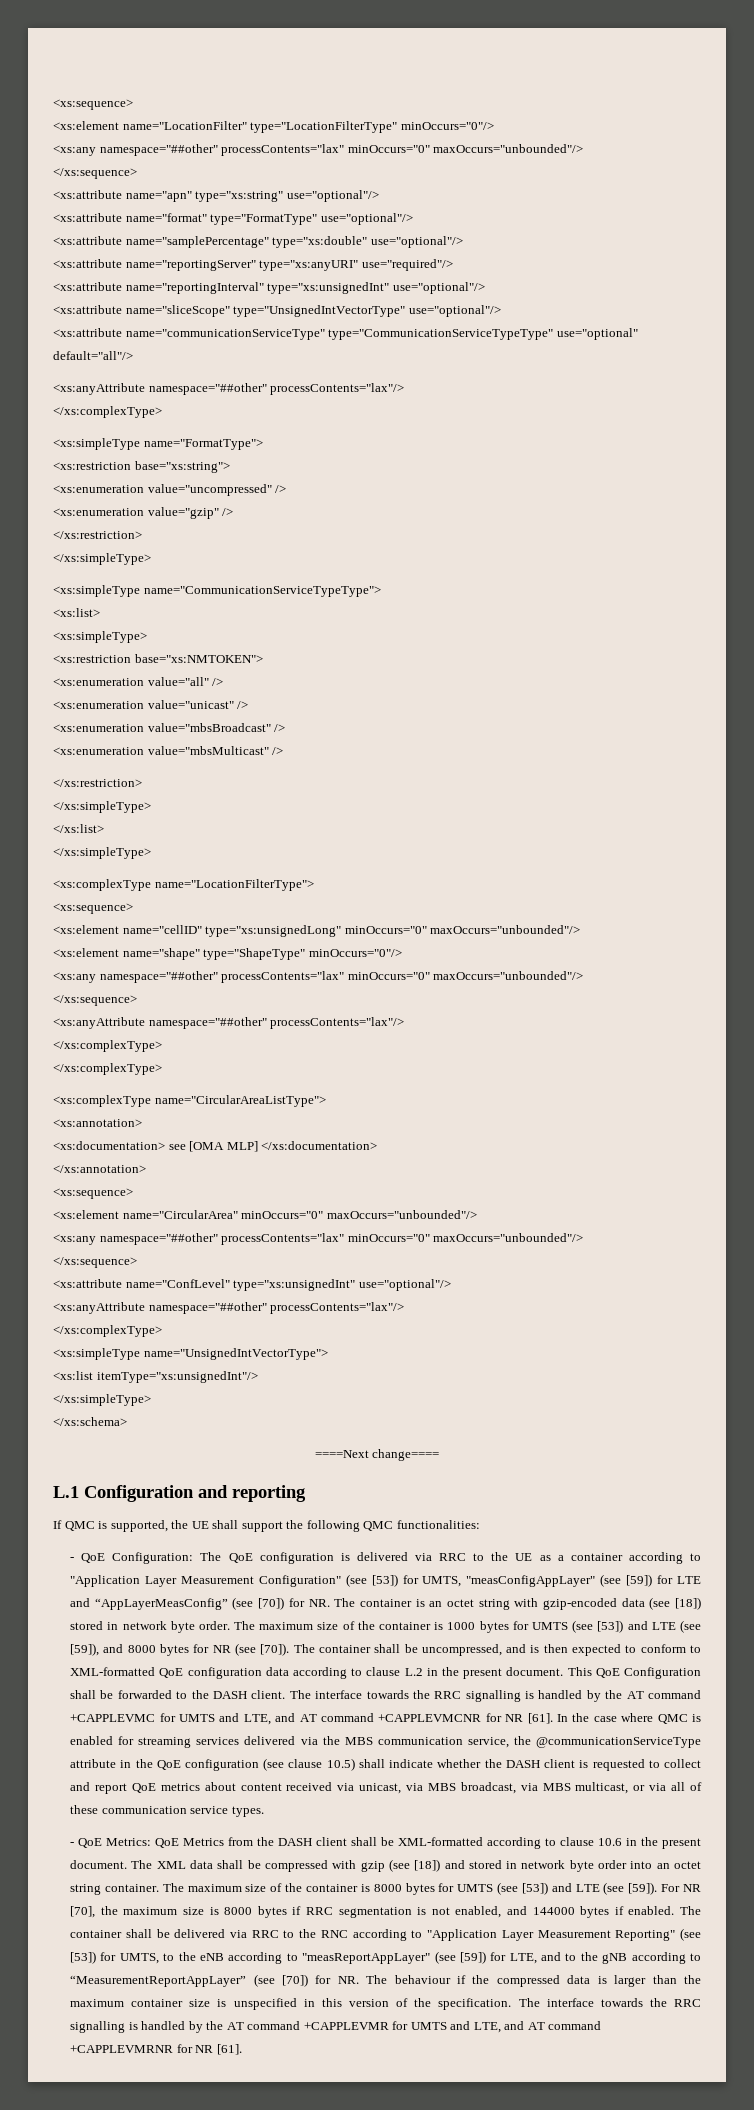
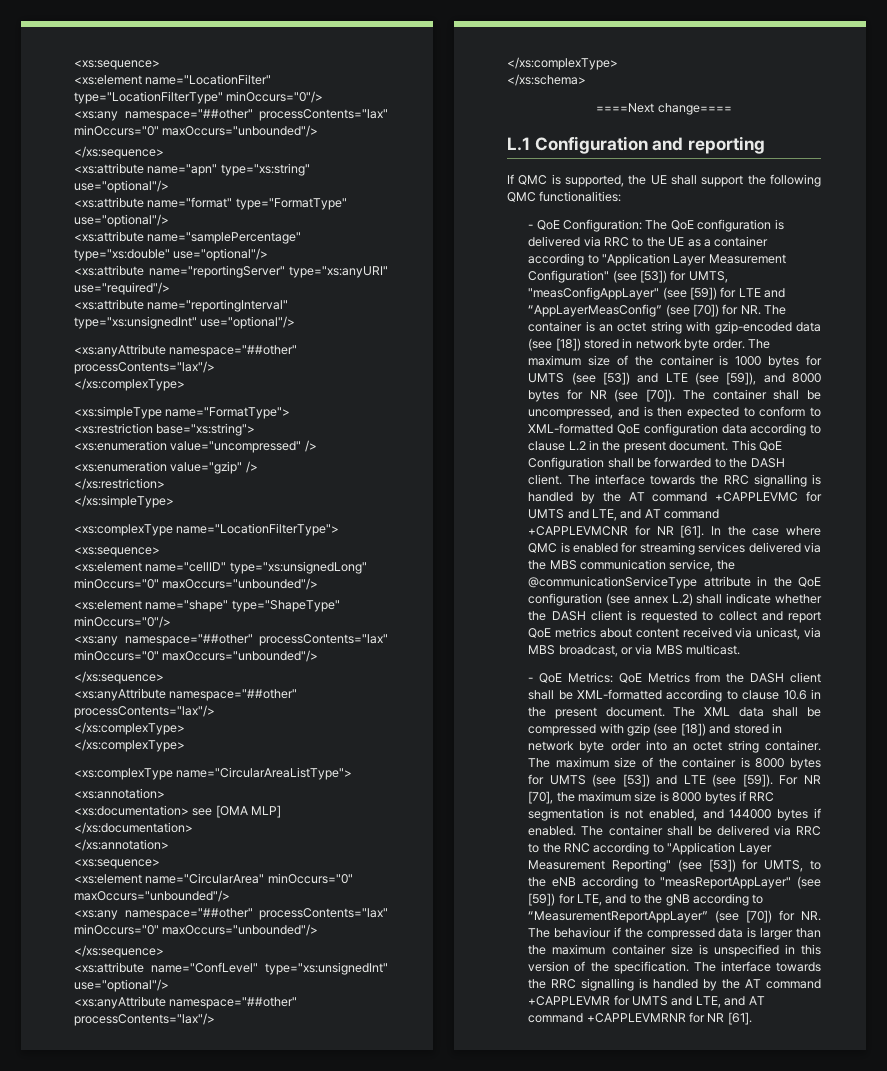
- <xs:attribute name="sliceScope" type="UnsignedIntVectorType" use="optional"/>
- <xs:attribute name="communicationServiceType" type="CommunicationServiceTypeType" use="optional" default="all"/>
- <xs:simpleType name="CommunicationServiceTypeType">
- <xs:list>
- <xs:simpleType>
- <xs:restriction base="xs:NMTOKEN">
- <xs:enumeration value="all" />
- <xs:enumeration value="unicast" />
- <xs:enumeration value="mbsBroadcast" />
- <xs:enumeration value="mbsMulticast" />
- </xs:restriction>
- </xs:simpleType>
- </xs:list>
- </xs:simpleType>
- <xs:simpleType name="UnsignedIntVectorType">
- <xs:list itemType="xs:unsignedInt"/>
- </xs:simpleType>
- In the case where QMC is enabled for streaming services delivered via the MBS communication service, the @communicationServiceType attribute in the QoE configuration (see clause 10.5) shall indicate whether the DASH client is requested to collect and report QoE metrics about content received via unicast, via MBS broadcast, via MBS multicast, or via all of these communication service types.
+ In the case where QMC is enabled for streaming services delivered via the MBS communication service, the @communicationServiceType attribute in the QoE configuration (see annex L.2) shall indicate whether the DASH client is requested to collect and report QoE metrics about content received via unicast, via MBS broadcast, or via MBS multicast.

